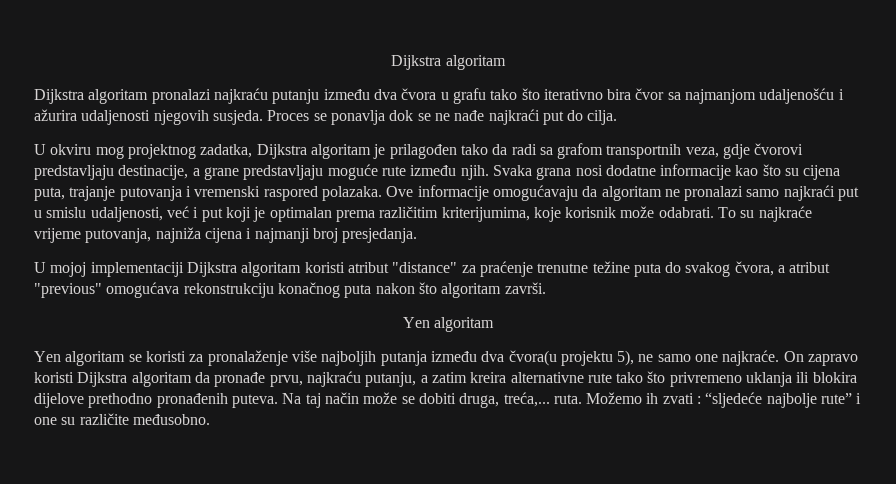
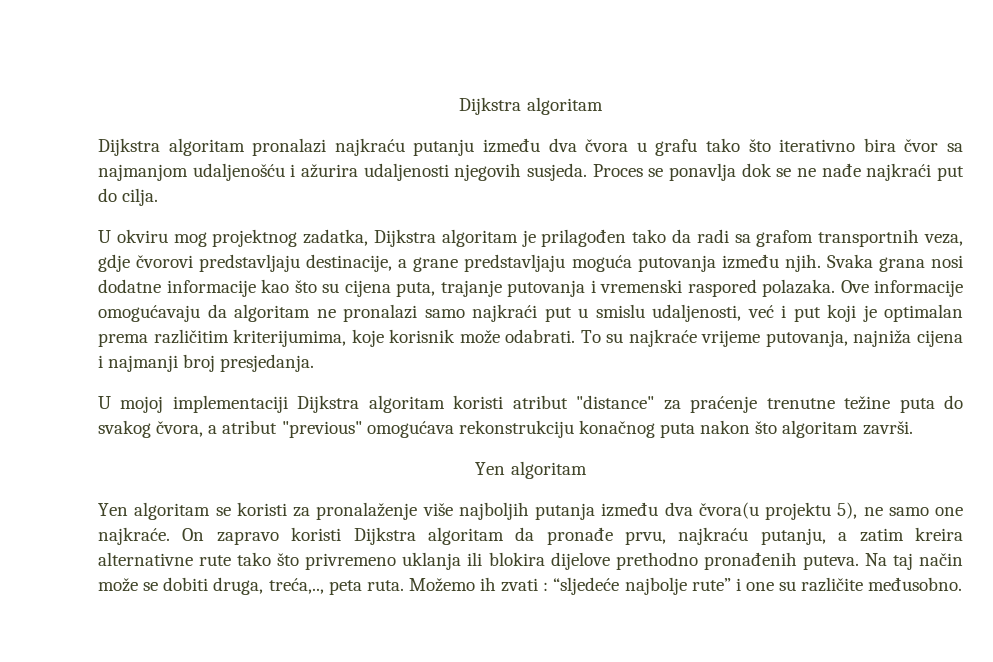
- U okviru mog projektnog zadatka, Dijkstra algoritam je prilagođen tako da radi sa grafom transportnih veza, gdje čvorovi predstavljaju destinacije, a grane predstavljaju moguće rute između njih.
+ U okviru mog projektnog zadatka, Dijkstra algoritam je prilagođen tako da radi sa grafom transportnih veza, gdje čvorovi predstavljaju destinacije, a grane predstavljaju moguća putovanja između njih.
- Na taj način može se dobiti druga, treća,... ruta.
+ Na taj način može se dobiti druga, treća,.., peta ruta.

